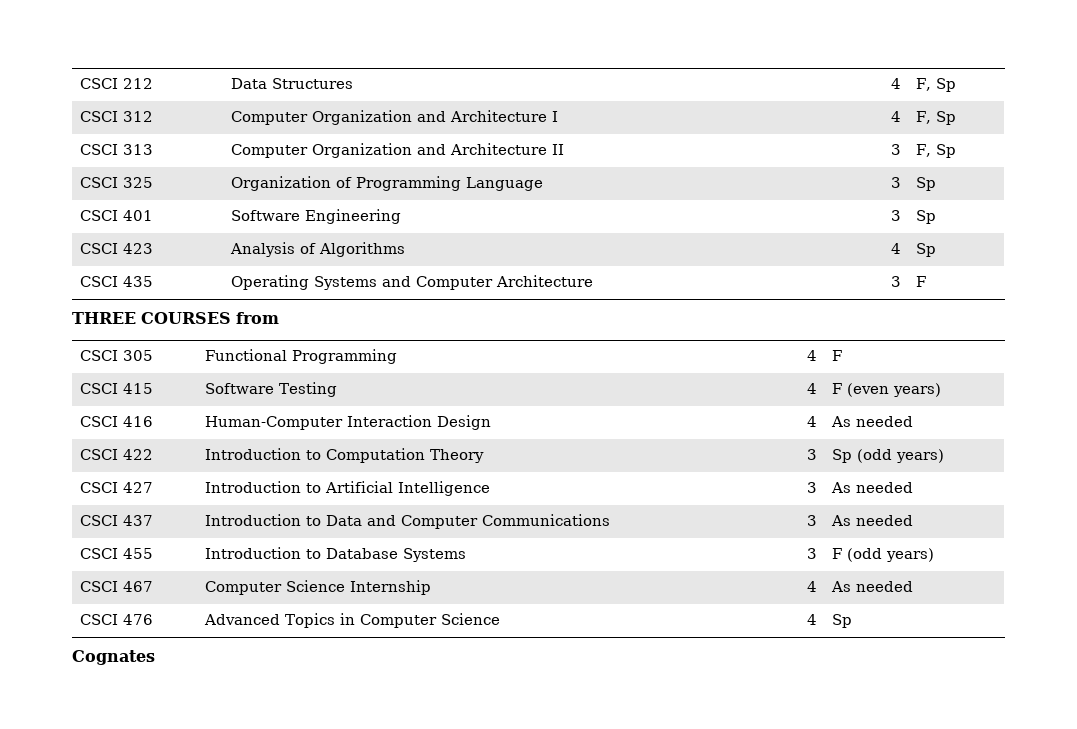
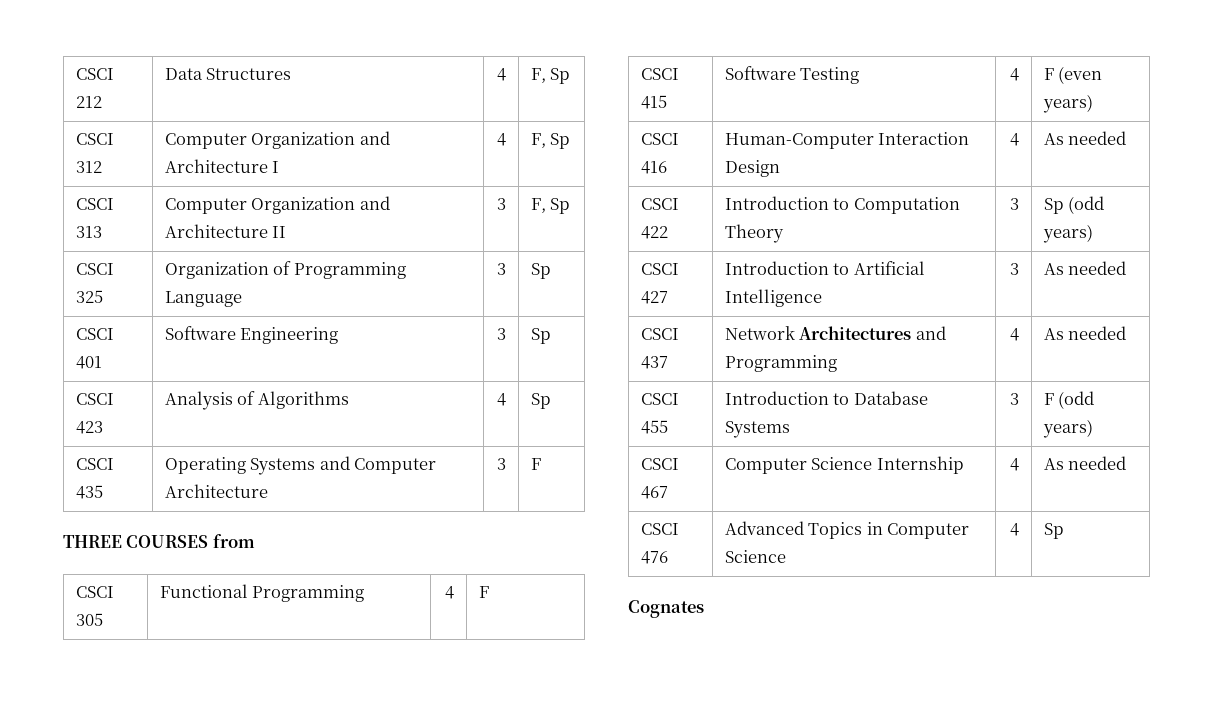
- CSCI 437 | Introduction to Data and Computer Communications | 3 | As needed
+ CSCI 437 | Network Architectures and Programming | 4 | As needed

